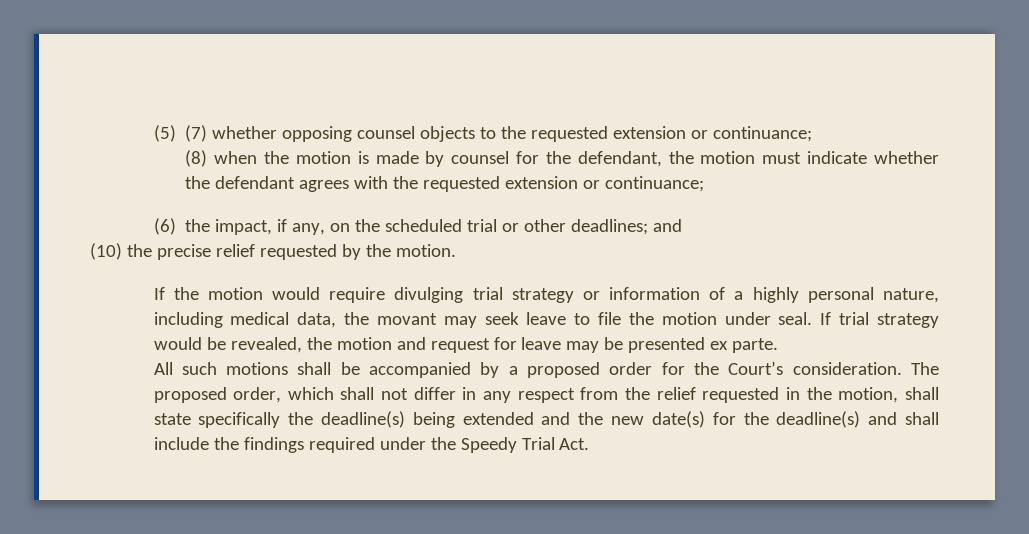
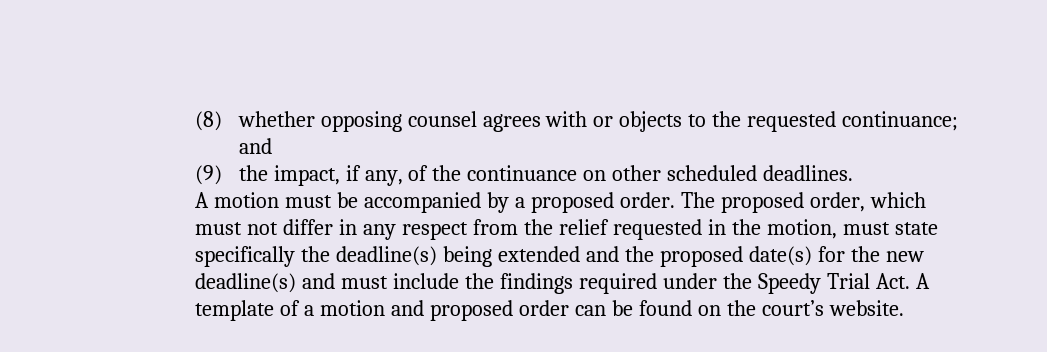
- (5) (7) whether opposing counsel objects to the requested extension or continuance;
- (8) when the motion is made by counsel for the defendant, the motion must indicate whether the defendant agrees with the requested extension or continuance;
- (6) the impact, if any, on the scheduled trial or other deadlines; and
- (10) the precise relief requested by the motion.
- If the motion would require divulging trial strategy or information of a highly personal nature, including medical data, the movant may seek leave to file the motion under seal. If trial strategy would be revealed, the motion and request for leave may be presented ex parte.
- All such motions shall be accompanied by a proposed order for the Court’s consideration.
+ (8) whether opposing counsel agrees with or objects to the requested continuance; and
+ (9) the impact, if any, of the continuance on other scheduled deadlines.
+ A motion must be accompanied by a proposed order.
- The proposed order, which shall not differ in any respect from the relief requested in the motion, shall state specifically the deadline(s) being extended and the new date(s) for the deadline(s) and shall include the findings required under the Speedy Trial Act.
+ The proposed order, which must not differ in any respect from the relief requested in the motion, must state specifically the deadline(s) being extended and the proposed date(s) for the new deadline(s) and must include the findings required under the Speedy Trial Act. A template of a motion and proposed order can be found on the court’s website.

